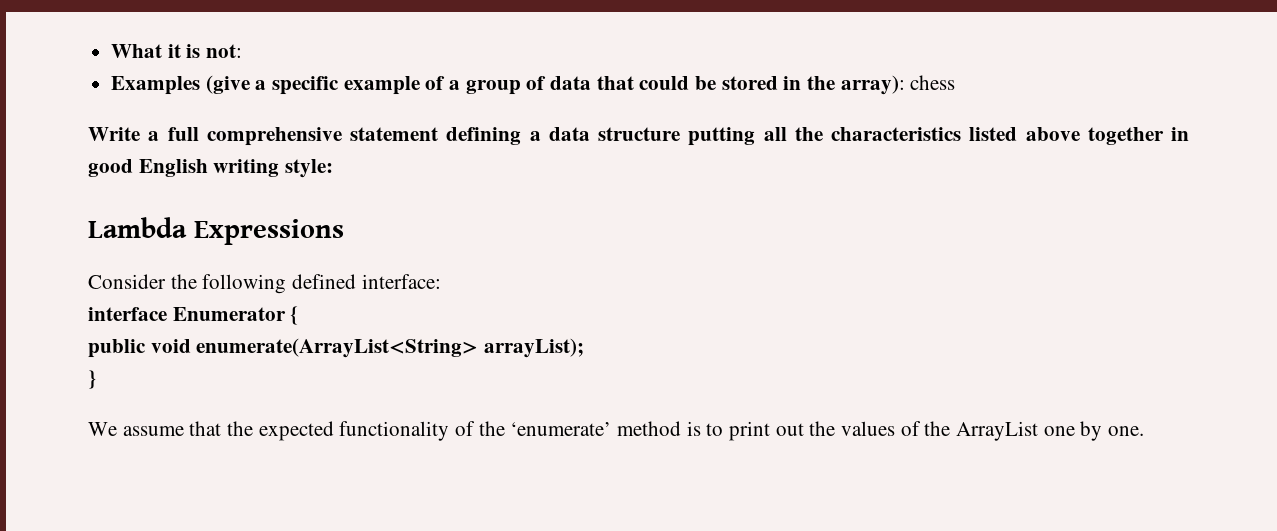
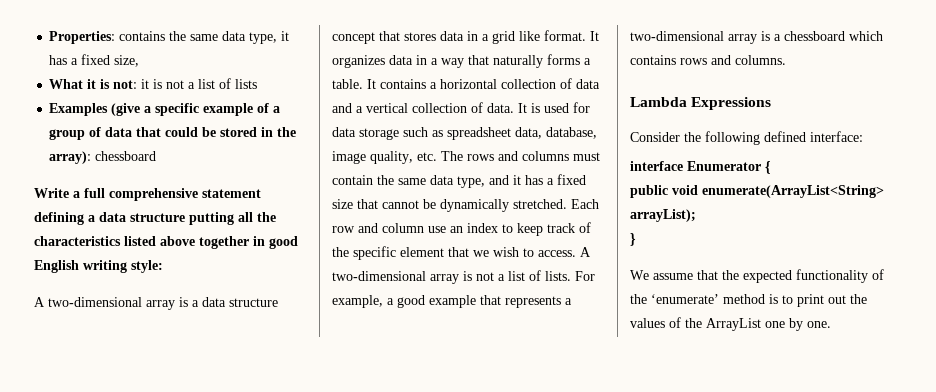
- What it is not:
+ Properties: contains the same data type, it has a fixed size,
+ What it is not: it is not a list of lists
- Examples (give a specific example of a group of data that could be stored in the array): chess
+ Examples (give a specific example of a group of data that could be stored in the array): chessboard
+ A two-dimensional array is a data structure concept that stores data in a grid like format. It organizes data in a way that naturally forms a table. It contains a horizontal collection of data and a vertical collection of data. It is used for data storage such as spreadsheet data, database, image quality, etc. The rows and columns must contain the same data type, and it has a fixed size that cannot be dynamically stretched. Each row and column use an index to keep track of the specific element that we wish to access. A two-dimensional array is not a list of lists. For example, a good example that represents a two-dimensional array is a chessboard which contains rows and columns.

